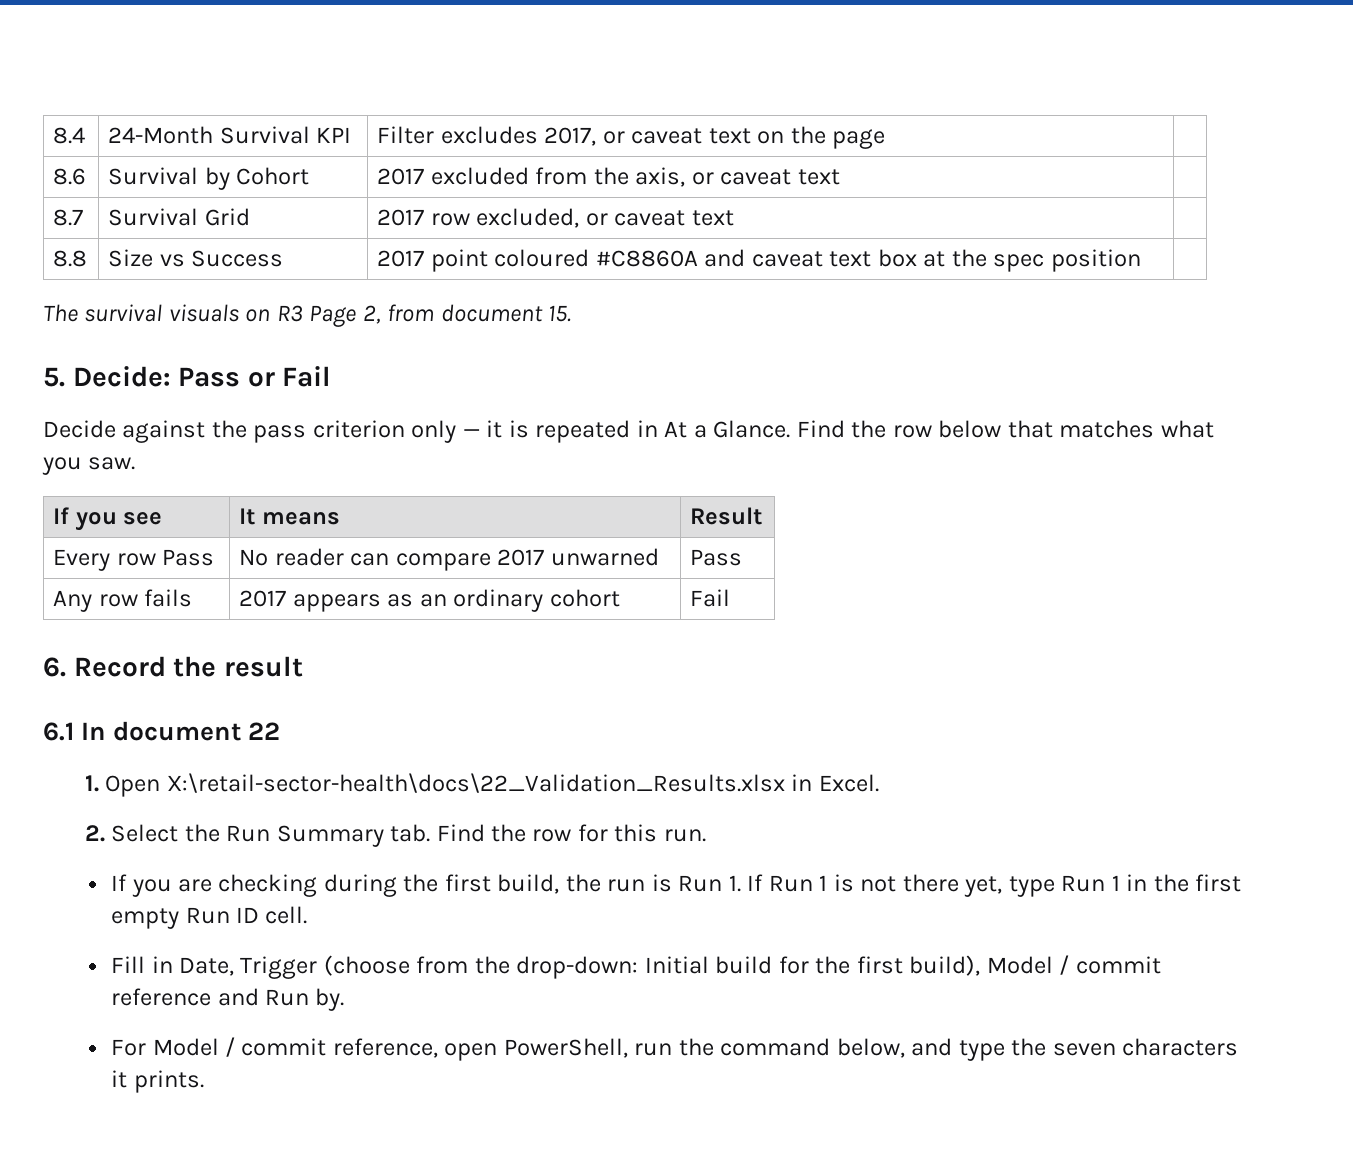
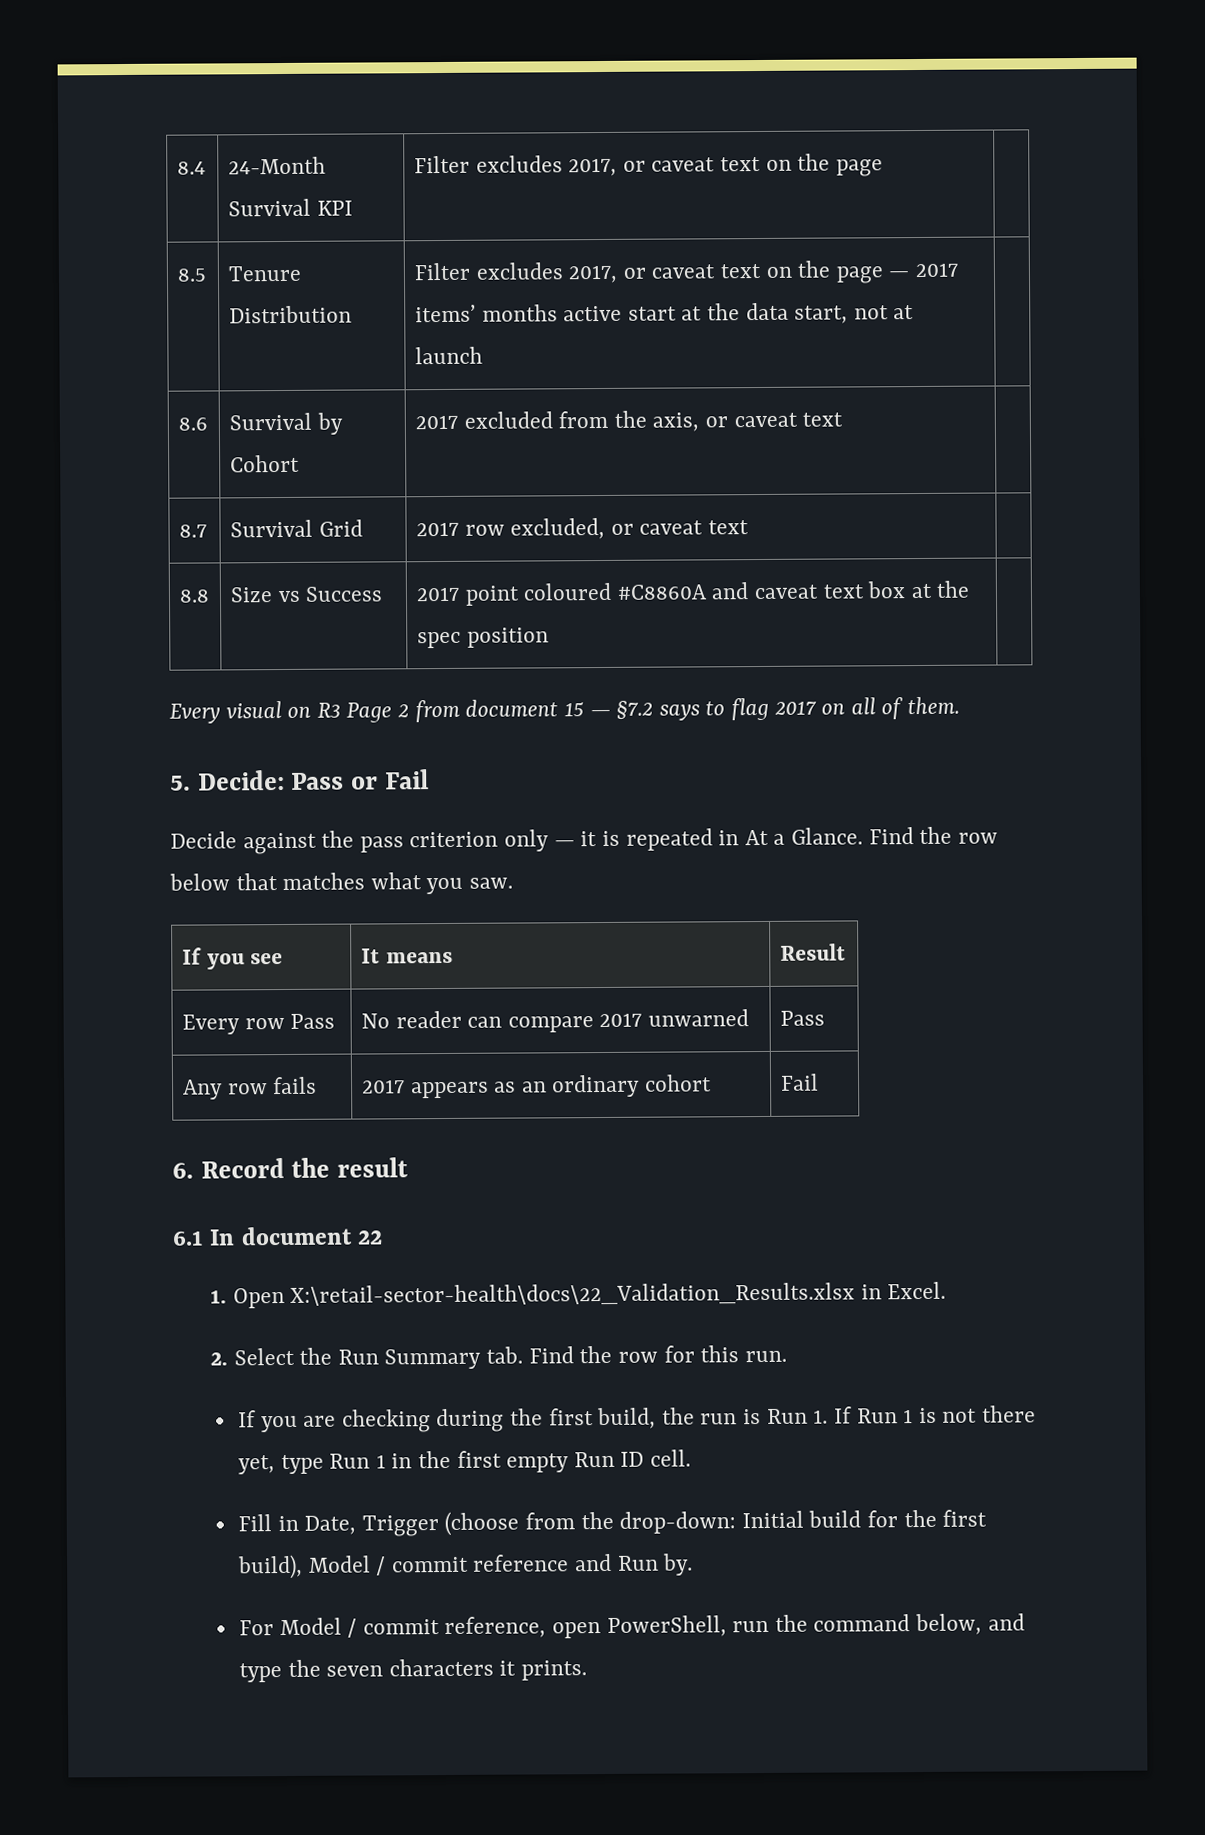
+ 8.5 | Tenure Distribution | Filter excludes 2017, or caveat text on the page — 2017 items’ months active start at the data start, not at launch |
- The survival visuals on R3 Page 2, from document 15.
+ Every visual on R3 Page 2 from document 15 — §7.2 says to flag 2017 on all of them.

